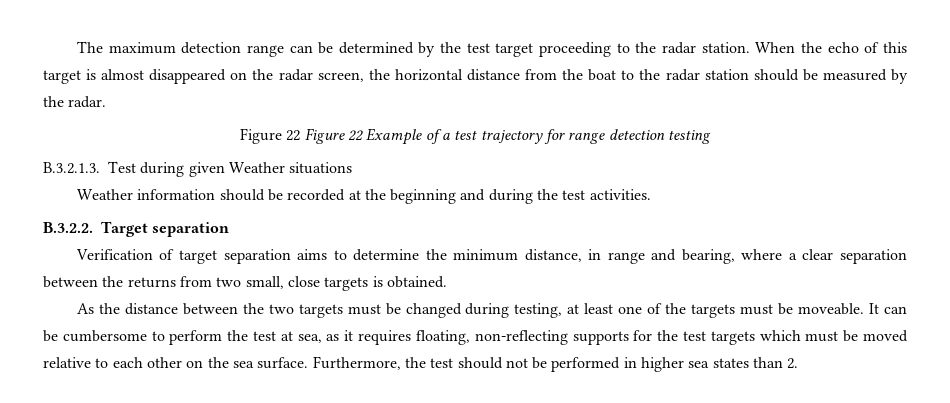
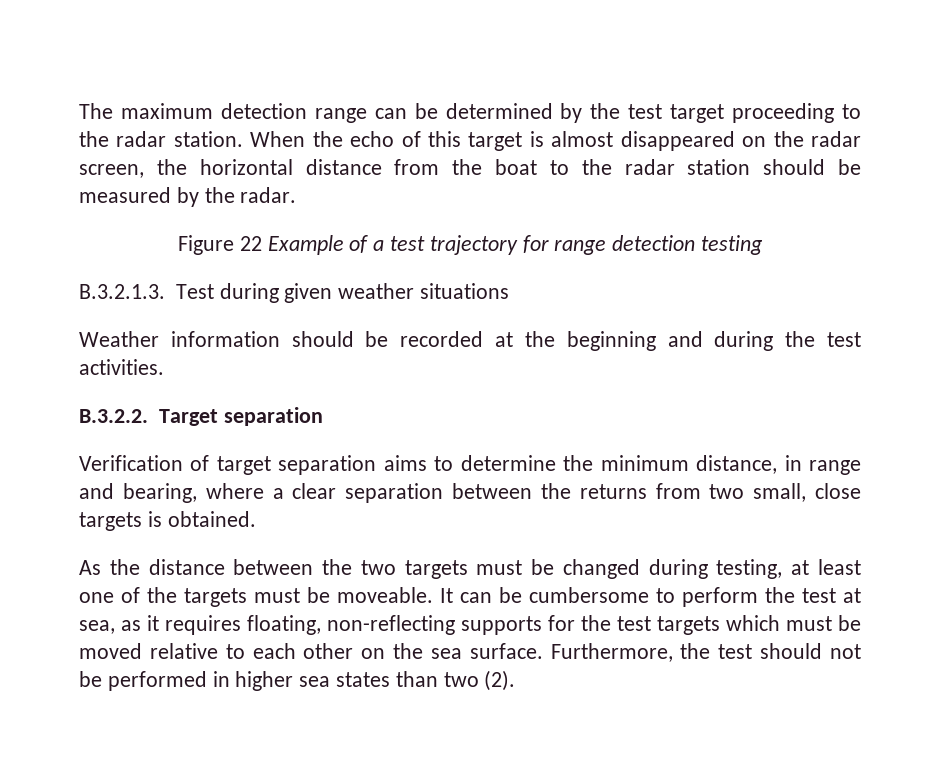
- Figure 22 Figure 22 Example of a test trajectory for range detection testing
+ Figure 22 Example of a test trajectory for range detection testing
- B.3.2.1.3. Test during given Weather situations
+ B.3.2.1.3. Test during given weather situations
- Furthermore, the test should not be performed in higher sea states than 2.
+ Furthermore, the test should not be performed in higher sea states than two (2).

